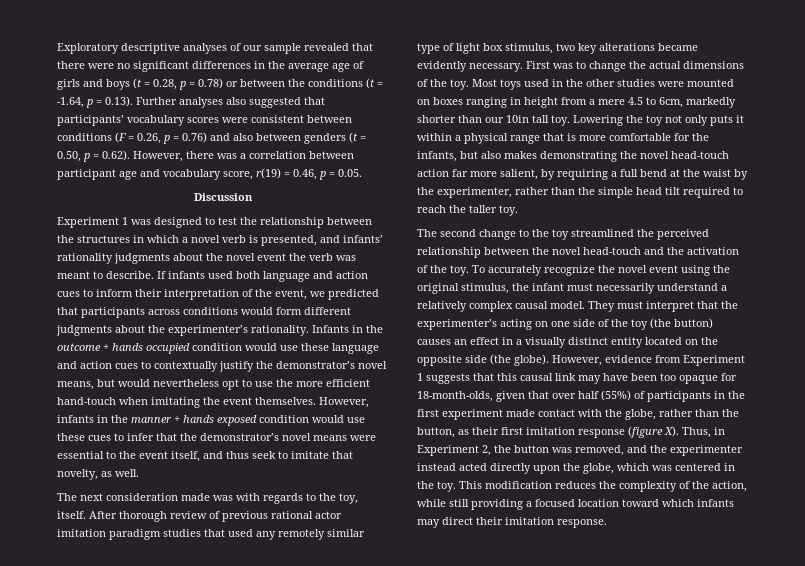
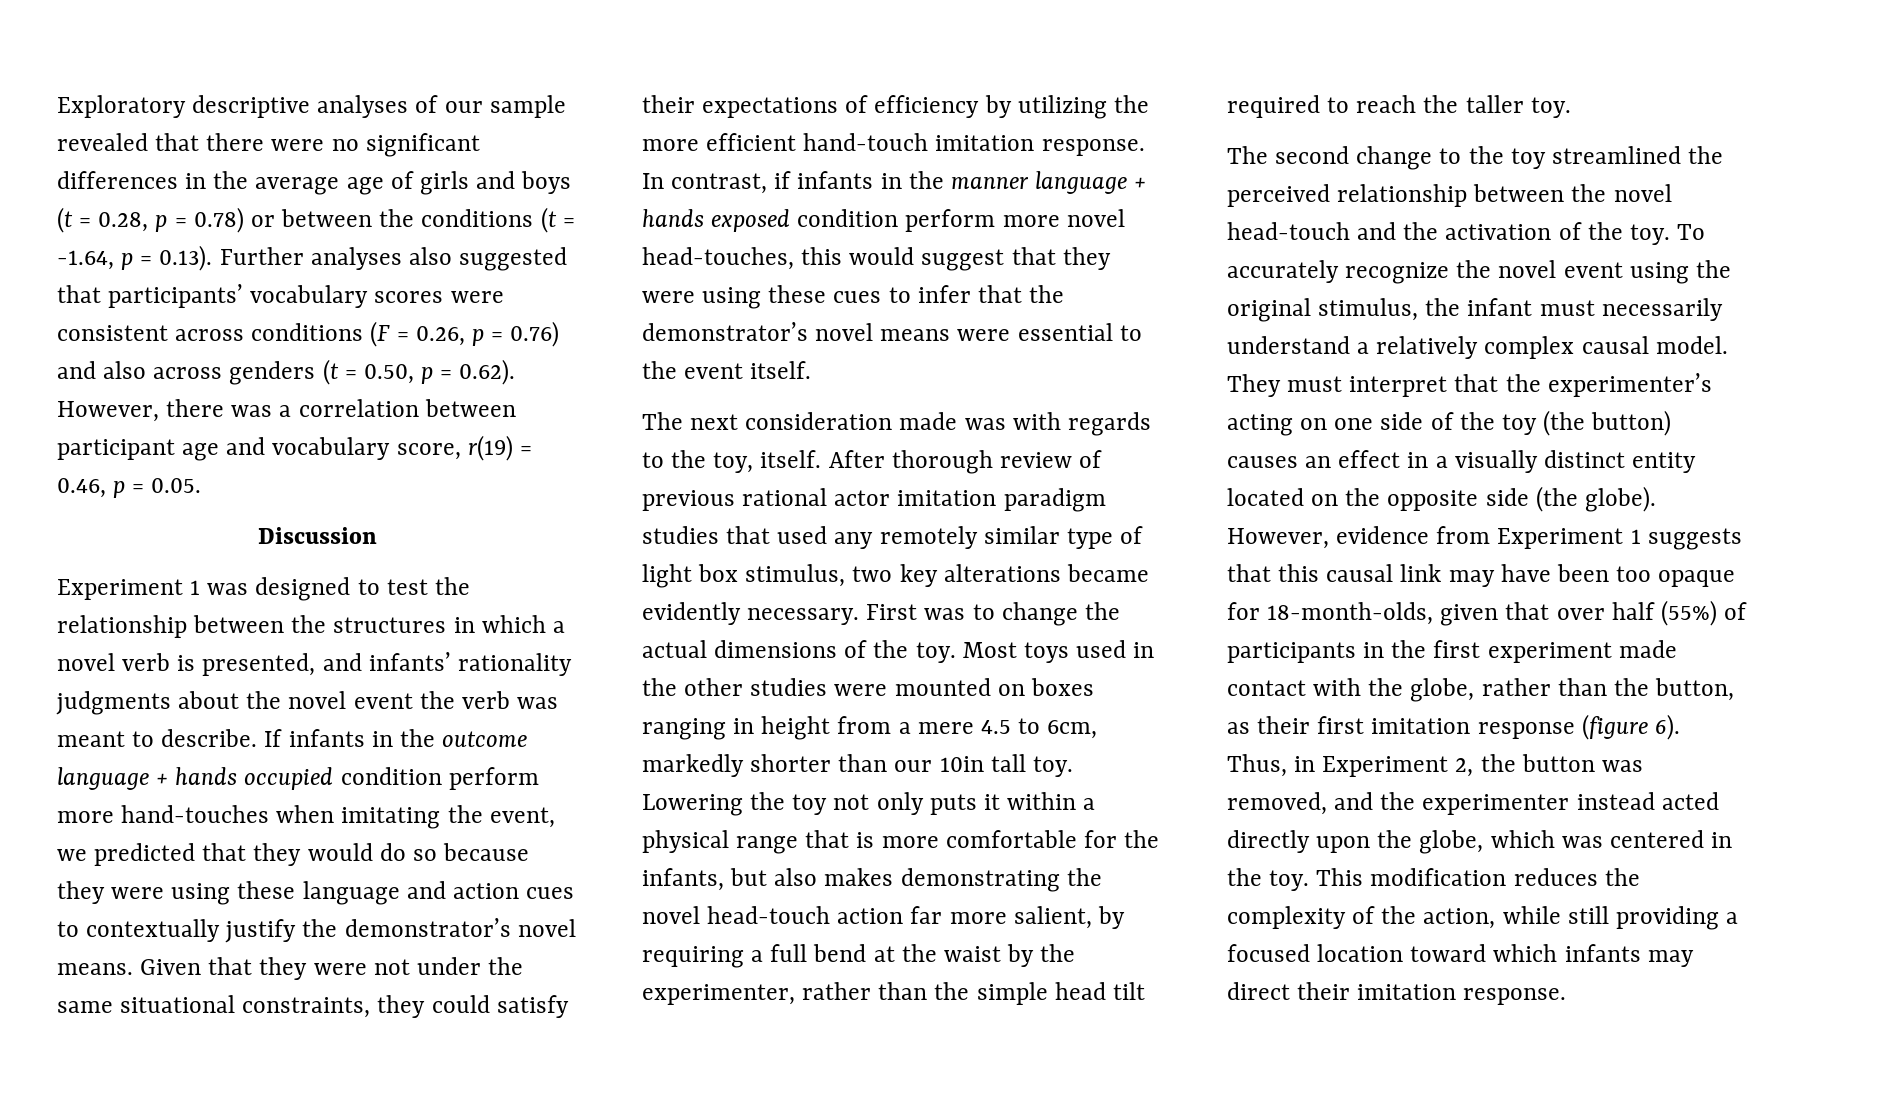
- Exploratory descriptive analyses of our sample revealed that there were no significant differences in the average age of girls and boys (t = 0.28, p = 0.78) or between the conditions (t = -1.64, p = 0.13). Further analyses also suggested that participants’ vocabulary scores were consistent between conditions (F = 0.26, p = 0.76) and also between genders (t = 0.50, p = 0.62). However, there was a correlation between participant age and vocabulary score, r(19) = 0.46, p = 0.05.
+ Exploratory descriptive analyses of our sample revealed that there were no significant differences in the average age of girls and boys (t = 0.28, p = 0.78) or between the conditions (t = -1.64, p = 0.13). Further analyses also suggested that participants’ vocabulary scores were consistent across conditions (F = 0.26, p = 0.76) and also across genders (t = 0.50, p = 0.62). However, there was a correlation between participant age and vocabulary score, r(19) = 0.46, p = 0.05.
- If infants used both language and action cues to inform their interpretation of the event, we predicted that participants across conditions would form different judgments about the experimenter’s rationality. Infants in the outcome + hands occupied condition would use these language and action cues to contextually justify the demonstrator’s novel means, but would nevertheless opt to use the more efficient hand-touch when imitating the event themselves. However, infants in the manner + hands exposed condition would use these cues to infer that the demonstrator’s novel means were essential to the event itself, and thus seek to imitate that novelty, as well.
+ If infants in the outcome language + hands occupied condition perform more hand-touches when imitating the event, we predicted that they would do so because they were using these language and action cues to contextually justify the demonstrator’s novel means. Given that they were not under the same situational constraints, they could satisfy their expectations of efficiency by utilizing the more efficient hand-touch imitation response. In contrast, if infants in the manner language + hands exposed condition perform more novel head-touches, this would suggest that they were using these cues to infer that the demonstrator’s novel means were essential to the event itself.
- However, evidence from Experiment 1 suggests that this causal link may have been too opaque for 18-month-olds, given that over half (55%) of participants in the first experiment made contact with the globe, rather than the button, as their first imitation response (figure X). Thus, in Experiment 2, the button was removed, and the experimenter instead acted directly upon the globe, which was centered in the toy.
+ However, evidence from Experiment 1 suggests that this causal link may have been too opaque for 18-month-olds, given that over half (55%) of participants in the first experiment made contact with the globe, rather than the button, as their first imitation response (figure 6). Thus, in Experiment 2, the button was removed, and the experimenter instead acted directly upon the globe, which was centered in the toy.

